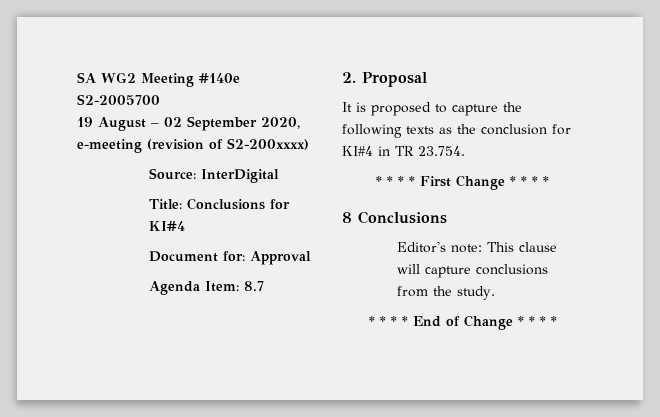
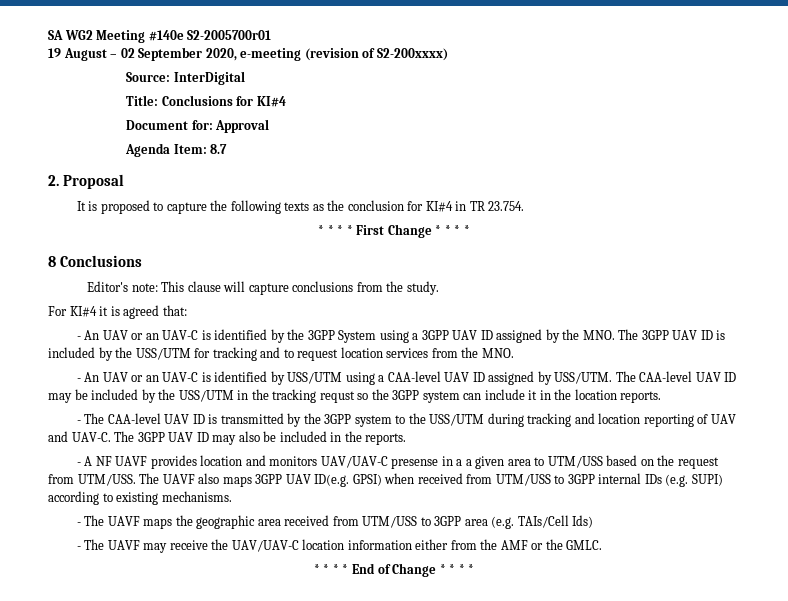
- SA WG2 Meeting #140e S2-2005700
+ SA WG2 Meeting #140e S2-2005700r01
+ For KI#4 it is agreed that:
+ - An UAV or an UAV-C is identified by the 3GPP System using a 3GPP UAV ID assigned by the MNO. The 3GPP UAV ID is included by the USS/UTM for tracking and to request location services from the MNO.
+ - An UAV or an UAV-C is identified by USS/UTM using a CAA-level UAV ID assigned by USS/UTM. The CAA-level UAV ID may be included by the USS/UTM in the tracking requst so the 3GPP system can include it in the location reports.
+ - The CAA-level UAV ID is transmitted by the 3GPP system to the USS/UTM during tracking and location reporting of UAV and UAV-C. The 3GPP UAV ID may also be included in the reports.
+ - A NF UAVF provides location and monitors UAV/UAV-C presense in a a given area to UTM/USS based on the request from UTM/USS. The UAVF also maps 3GPP UAV ID(e.g. GPSI) when received from UTM/USS to 3GPP internal IDs (e.g. SUPI) according to existing mechanisms.
+ - The UAVF maps the geographic area received from UTM/USS to 3GPP area (e.g. TAIs/Cell Ids)
+ - The UAVF may receive the UAV/UAV-C location information either from the AMF or the GMLC.

